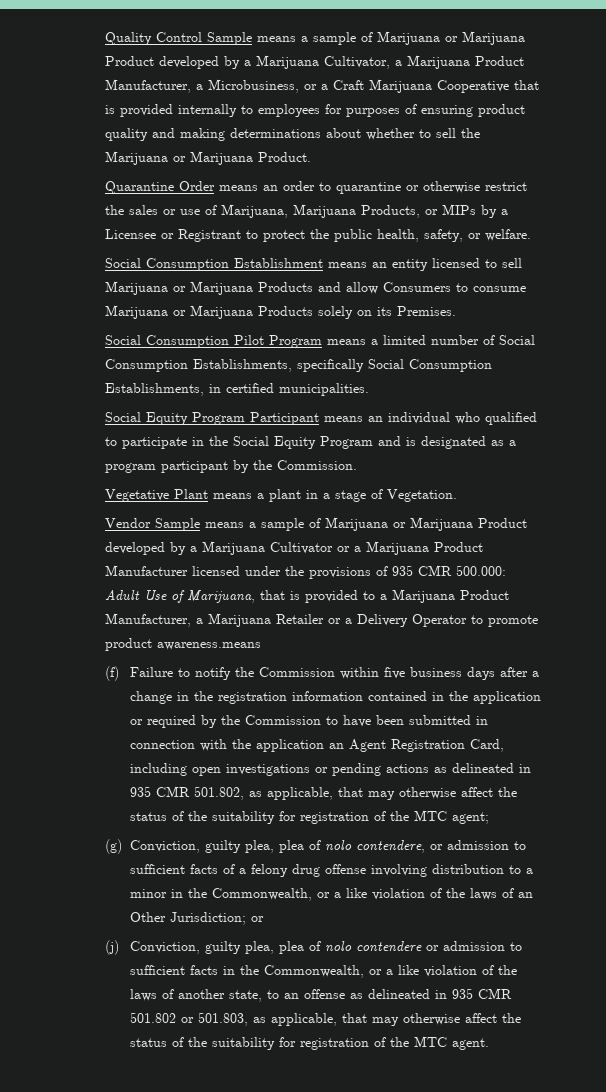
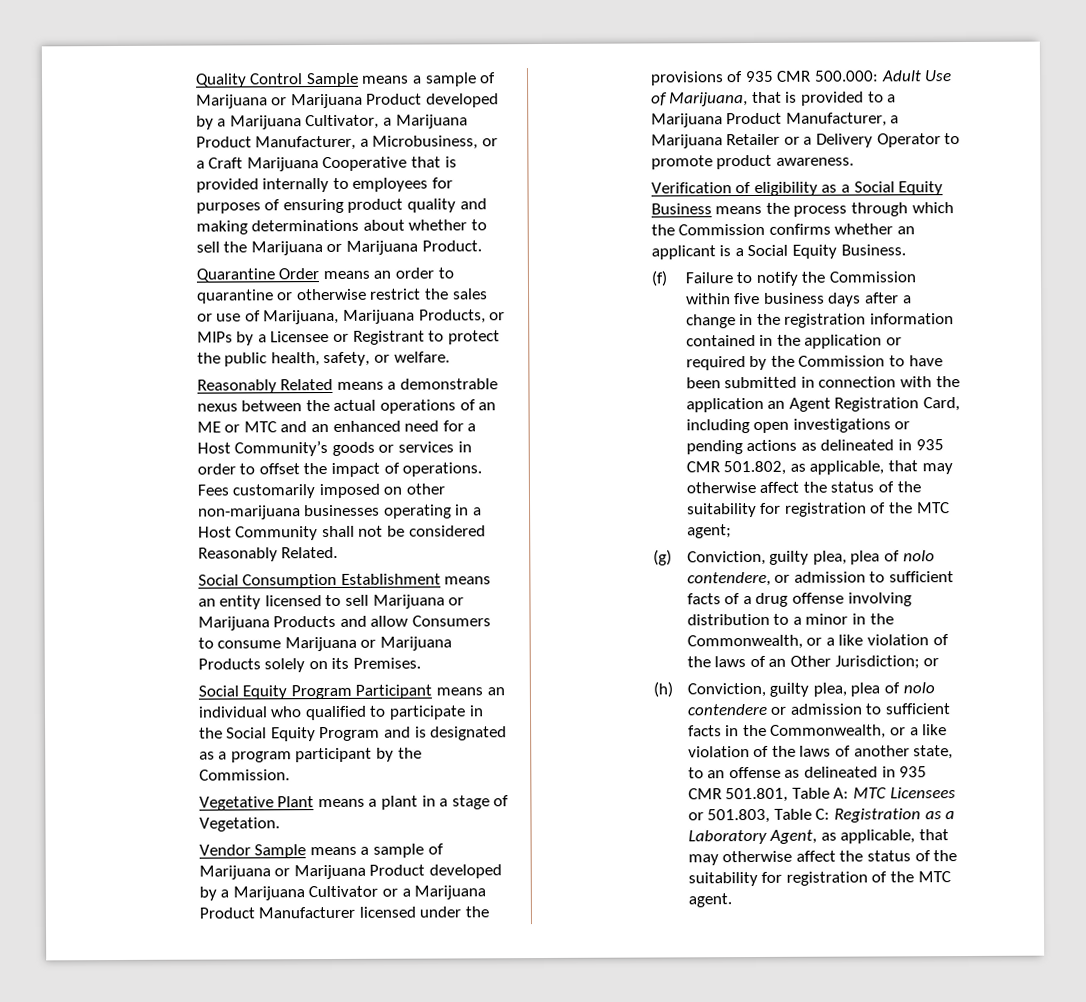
+ Reasonably Related means a demonstrable nexus between the actual operations of an ME or MTC and an enhanced need for a Host Community’s goods or services in order to offset the impact of operations. Fees customarily imposed on other non-marijuana businesses operating in a Host Community shall not be considered Reasonably Related.
- Social Consumption Pilot Program means a limited number of Social Consumption Establishments, specifically Social Consumption Establishments, in certified municipalities.
- Vendor Sample means a sample of Marijuana or Marijuana Product developed by a Marijuana Cultivator or a Marijuana Product Manufacturer licensed under the provisions of 935 CMR 500.000: Adult Use of Marijuana, that is provided to a Marijuana Product Manufacturer, a Marijuana Retailer or a Delivery Operator to promote product awareness.means
+ Vendor Sample means a sample of Marijuana or Marijuana Product developed by a Marijuana Cultivator or a Marijuana Product Manufacturer licensed under the provisions of 935 CMR 500.000: Adult Use of Marijuana, that is provided to a Marijuana Product Manufacturer, a Marijuana Retailer or a Delivery Operator to promote product awareness.
+ Verification of eligibility as a Social Equity Business means the process through which the Commission confirms whether an applicant is a Social Equity Business.
- (g) Conviction, guilty plea, plea of nolo contendere, or admission to sufficient facts of a felony drug offense involving distribution to a minor in the Commonwealth, or a like violation of the laws of an Other Jurisdiction; or
+ (g) Conviction, guilty plea, plea of nolo contendere, or admission to sufficient facts of a drug offense involving distribution to a minor in the Commonwealth, or a like violation of the laws of an Other Jurisdiction; or
- (j) Conviction, guilty plea, plea of nolo contendere or admission to sufficient facts in the Commonwealth, or a like violation of the laws of another state, to an offense as delineated in 935 CMR 501.802 or 501.803, as applicable, that may otherwise affect the status of the suitability for registration of the MTC agent.
+ (h) Conviction, guilty plea, plea of nolo contendere or admission to sufficient facts in the Commonwealth, or a like violation of the laws of another state, to an offense as delineated in 935 CMR 501.801, Table A: MTC Licensees or 501.803, Table C: Registration as a Laboratory Agent, as applicable, that may otherwise affect the status of the suitability for registration of the MTC agent.

